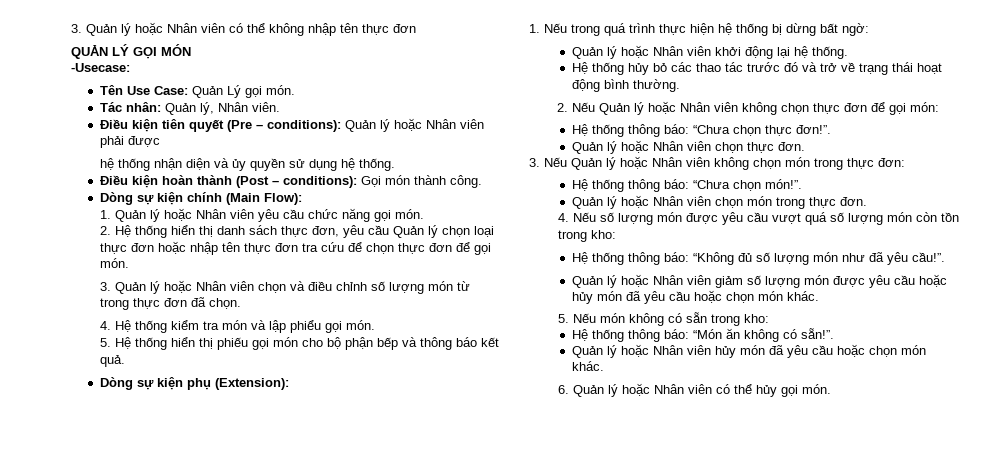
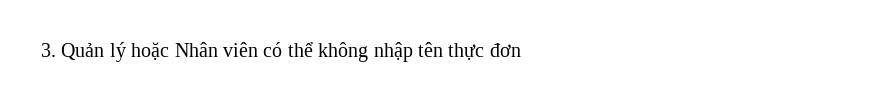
- QUẢN LÝ GỌI MÓN
- -Usecase:
- Tên Use Case: Quản Lý gọi món.
- Tác nhân: Quản lý, Nhân viên.
- Điều kiện tiên quyết (Pre – conditions): Quản lý hoặc Nhân viên phải được
- hệ thống nhận diện và ủy quyền sử dụng hệ thống.
- Điều kiện hoàn thành (Post – conditions): Gọi món thành công.
- Dòng sự kiện chính (Main Flow):
- 1. Quản lý hoặc Nhân viên yêu cầu chức năng gọi món.
- 2. Hệ thống hiển thị danh sách thực đơn, yêu cầu Quản lý chọn loại thực đơn hoặc nhập tên thực đơn tra cứu để chọn thực đơn để gọi món.
- 3. Quản lý hoặc Nhân viên chọn và điều chỉnh số lượng món từ trong thực đơn đã chọn.
- 4. Hệ thống kiểm tra món và lập phiểu gọi món.
- 5. Hệ thống hiển thị phiếu gọi món cho bộ phận bếp và thông báo kết quả.
- Dòng sự kiện phụ (Extension):
- 1. Nếu trong quá trình thực hiện hệ thống bị dừng bất ngờ:
- Quản lý hoặc Nhân viên khởi động lại hệ thống.
- Hệ thống hủy bỏ các thao tác trước đó và trở về trạng thái hoạt động bình thường.
- 2. Nếu Quản lý hoặc Nhân viên không chọn thực đơn để gọi món:
- Hệ thống thông báo: “Chưa chọn thực đơn!”.
- Quản lý hoặc Nhân viên chọn thực đơn.
- 3. Nếu Quản lý hoặc Nhân viên không chọn món trong thực đơn:
- Hệ thống thông báo: “Chưa chọn món!”.
- Quản lý hoặc Nhân viên chọn món trong thực đơn.
- 4. Nếu số lượng món được yêu cầu vượt quá số lượng món còn tồn trong kho:
- Hệ thống thông báo: “Không đủ số lượng món như đã yêu cầu!”.
- Quản lý hoặc Nhân viên giảm số lượng món được yêu cầu hoặc hủy món đã yêu cầu hoặc chọn món khác.
- 5. Nếu món không có sẵn trong kho:
- Hệ thống thông báo: “Món ăn không có sẵn!”.
- Quản lý hoặc Nhân viên hủy món đã yêu cầu hoặc chọn món khác.
- 6. Quản lý hoặc Nhân viên có thể hủy gọi món.

